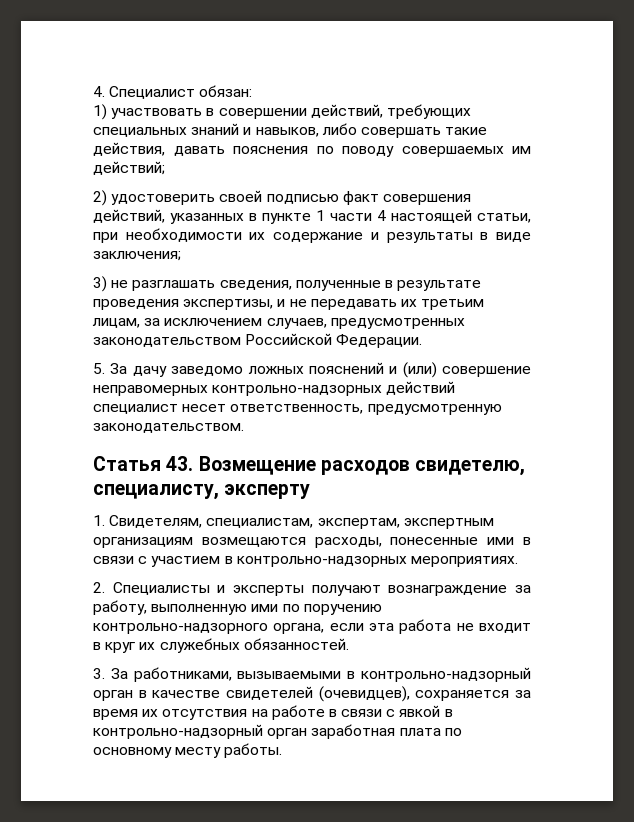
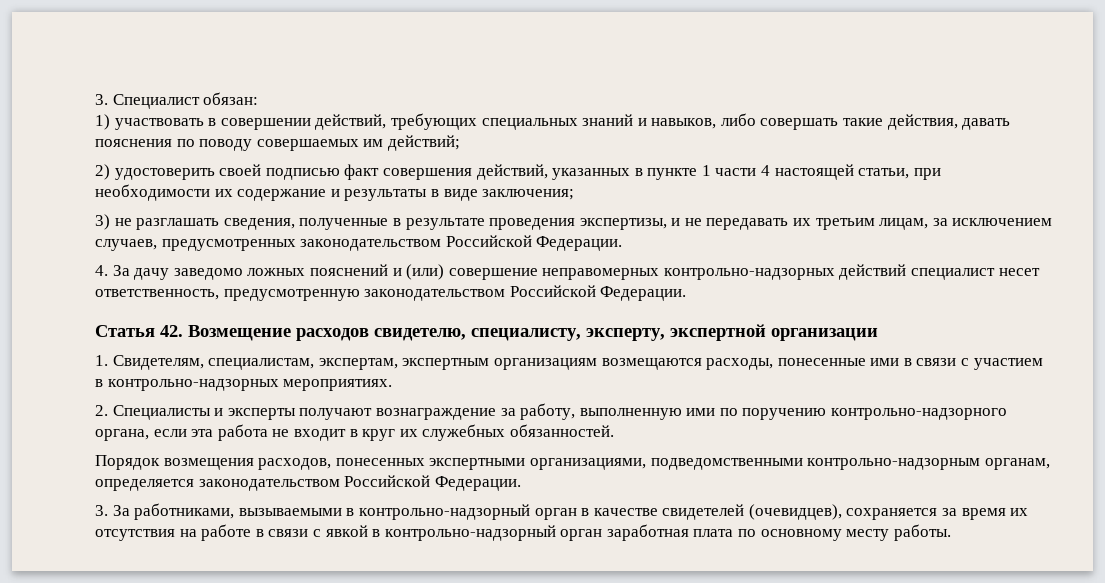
- 4. Специалист обязан:
+ 3. Специалист обязан:
- 5. За дачу заведомо ложных пояснений и (или) совершение неправомерных контрольно-надзорных действий специалист несет ответственность, предусмотренную законодательством.
+ 4. За дачу заведомо ложных пояснений и (или) совершение неправомерных контрольно-надзорных действий специалист несет ответственность, предусмотренную законодательством Российской Федерации.
- Статья 43. Возмещение расходов свидетелю, специалисту, эксперту
+ Статья 42. Возмещение расходов свидетелю, специалисту, эксперту, экспертной организации
+ Порядок возмещения расходов, понесенных экспертными организациями, подведомственными контрольно-надзорным органам, определяется законодательством Российской Федерации.

